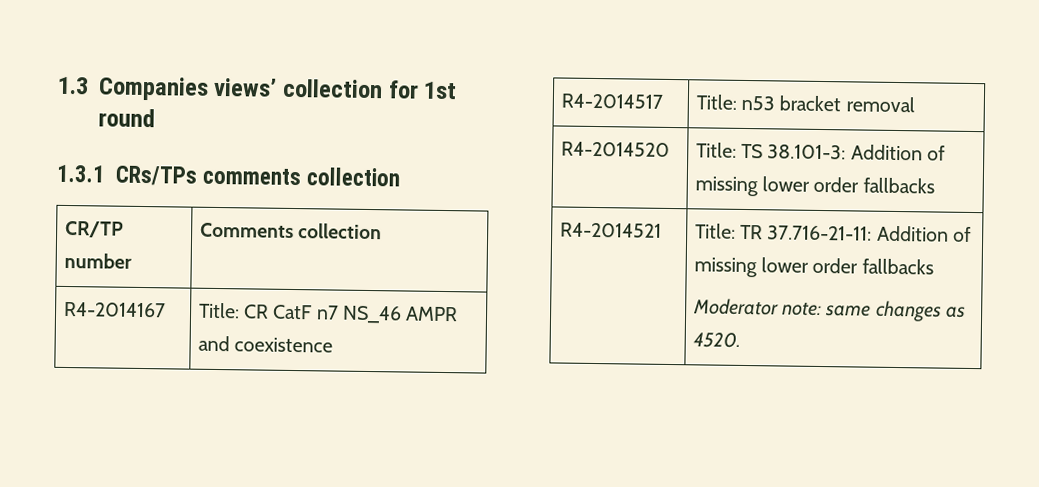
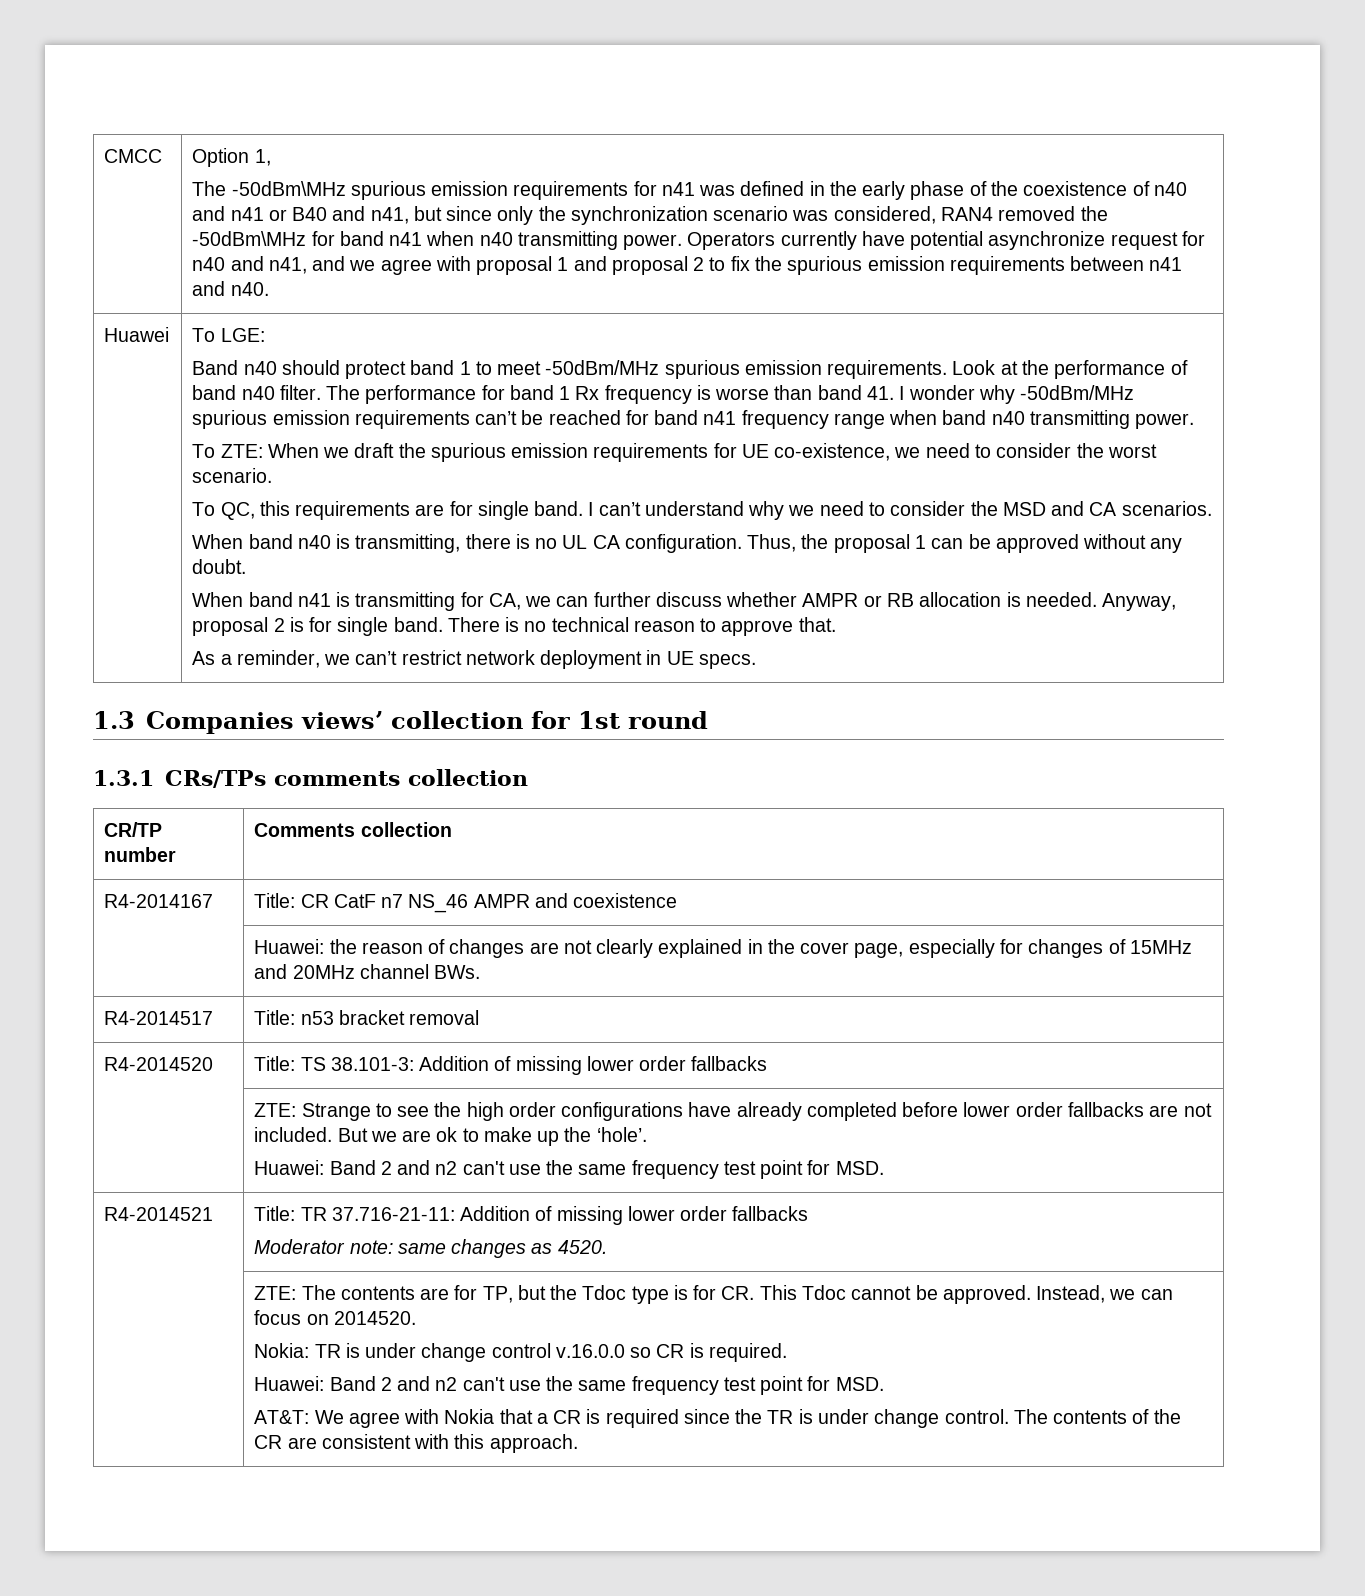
+ CMCC | Option 1,
+ The -50dBm\MHz spurious emission requirements for n41 was defined in the early phase of the coexistence of n40 and n41 or B40 and n41, but since only the synchronization scenario was considered, RAN4 removed the -50dBm\MHz for band n41 when n40 transmitting power. Operators currently have potential asynchronize request for n40 and n41, and we agree with proposal 1 and proposal 2 to fix the spurious emission requirements between n41 and n40.
+ Huawei | To LGE:
+ Band n40 should protect band 1 to meet -50dBm/MHz spurious emission requirements. Look at the performance of band n40 filter. The performance for band 1 Rx frequency is worse than band 41. I wonder why -50dBm/MHz spurious emission requirements can’t be reached for band n41 frequency range when band n40 transmitting power.
+ To ZTE: When we draft the spurious emission requirements for UE co-existence, we need to consider the worst scenario.
+ To QC, this requirements are for single band. I can’t understand why we need to consider the MSD and CA scenarios.
+ When band n40 is transmitting, there is no UL CA configuration. Thus, the proposal 1 can be approved without any doubt.
+ When band n41 is transmitting for CA, we can further discuss whether AMPR or RB allocation is needed. Anyway, proposal 2 is for single band. There is no technical reason to approve that.
+ As a reminder, we can’t restrict network deployment in UE specs.
+ | Huawei: the reason of changes are not clearly explained in the cover page, especially for changes of 15MHz and 20MHz channel BWs.
+ ZTE: Strange to see the high order configurations have already completed before lower order fallbacks are not included. But we are ok to make up the ‘hole’.
+ Huawei: Band 2 and n2 can't use the same frequency test point for MSD.
+ ZTE: The contents are for TP, but the Tdoc type is for CR. This Tdoc cannot be approved. Instead, we can focus on 2014520.
+ Nokia: TR is under change control v.16.0.0 so CR is required.
+ Huawei: Band 2 and n2 can't use the same frequency test point for MSD.
+ AT&T: We agree with Nokia that a CR is required since the TR is under change control. The contents of the CR are consistent with this approach.

